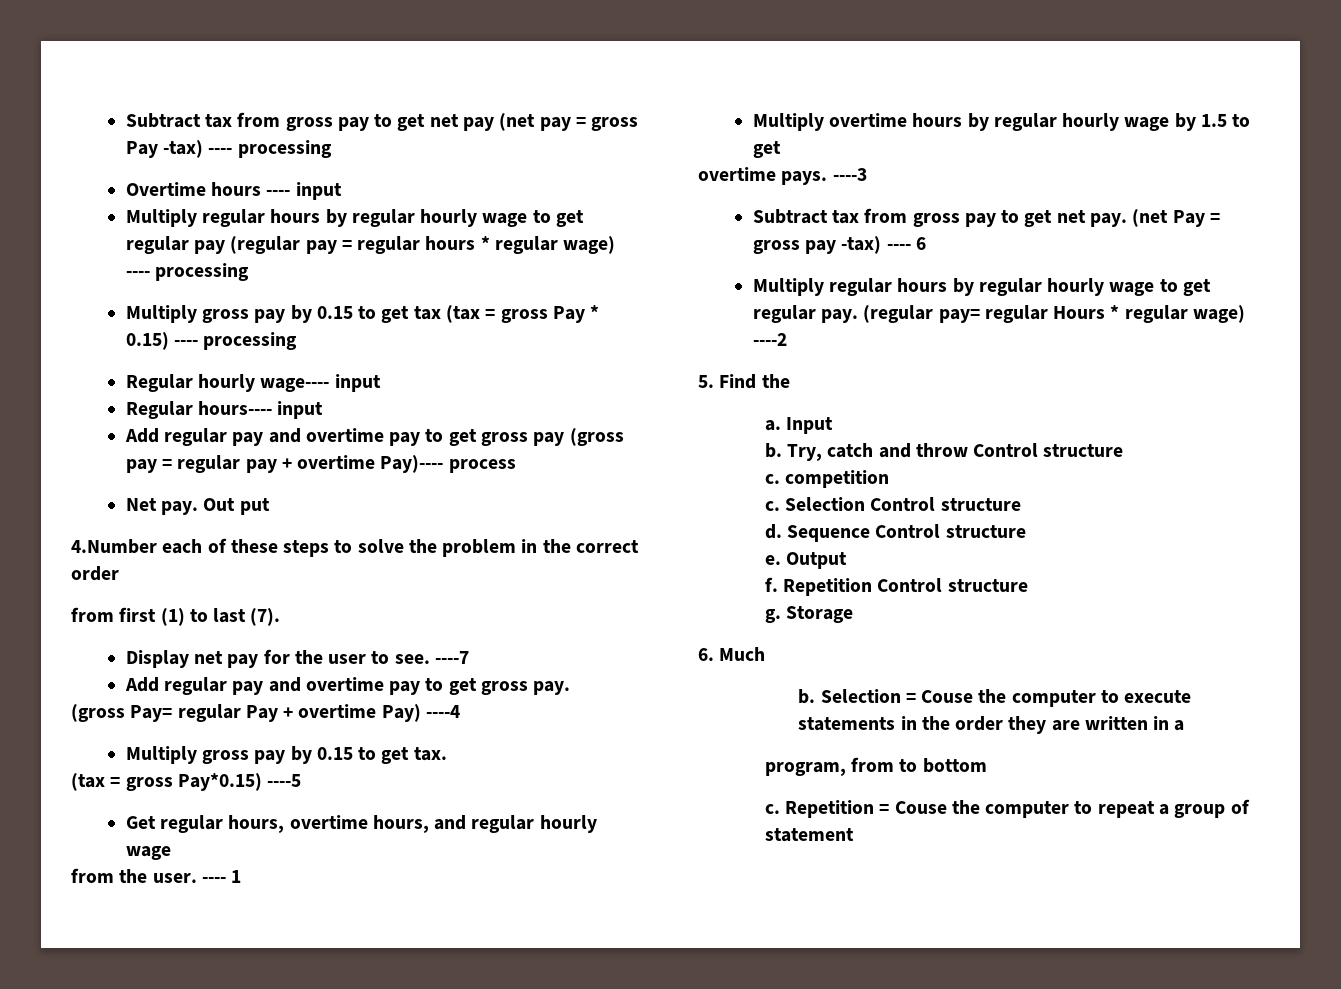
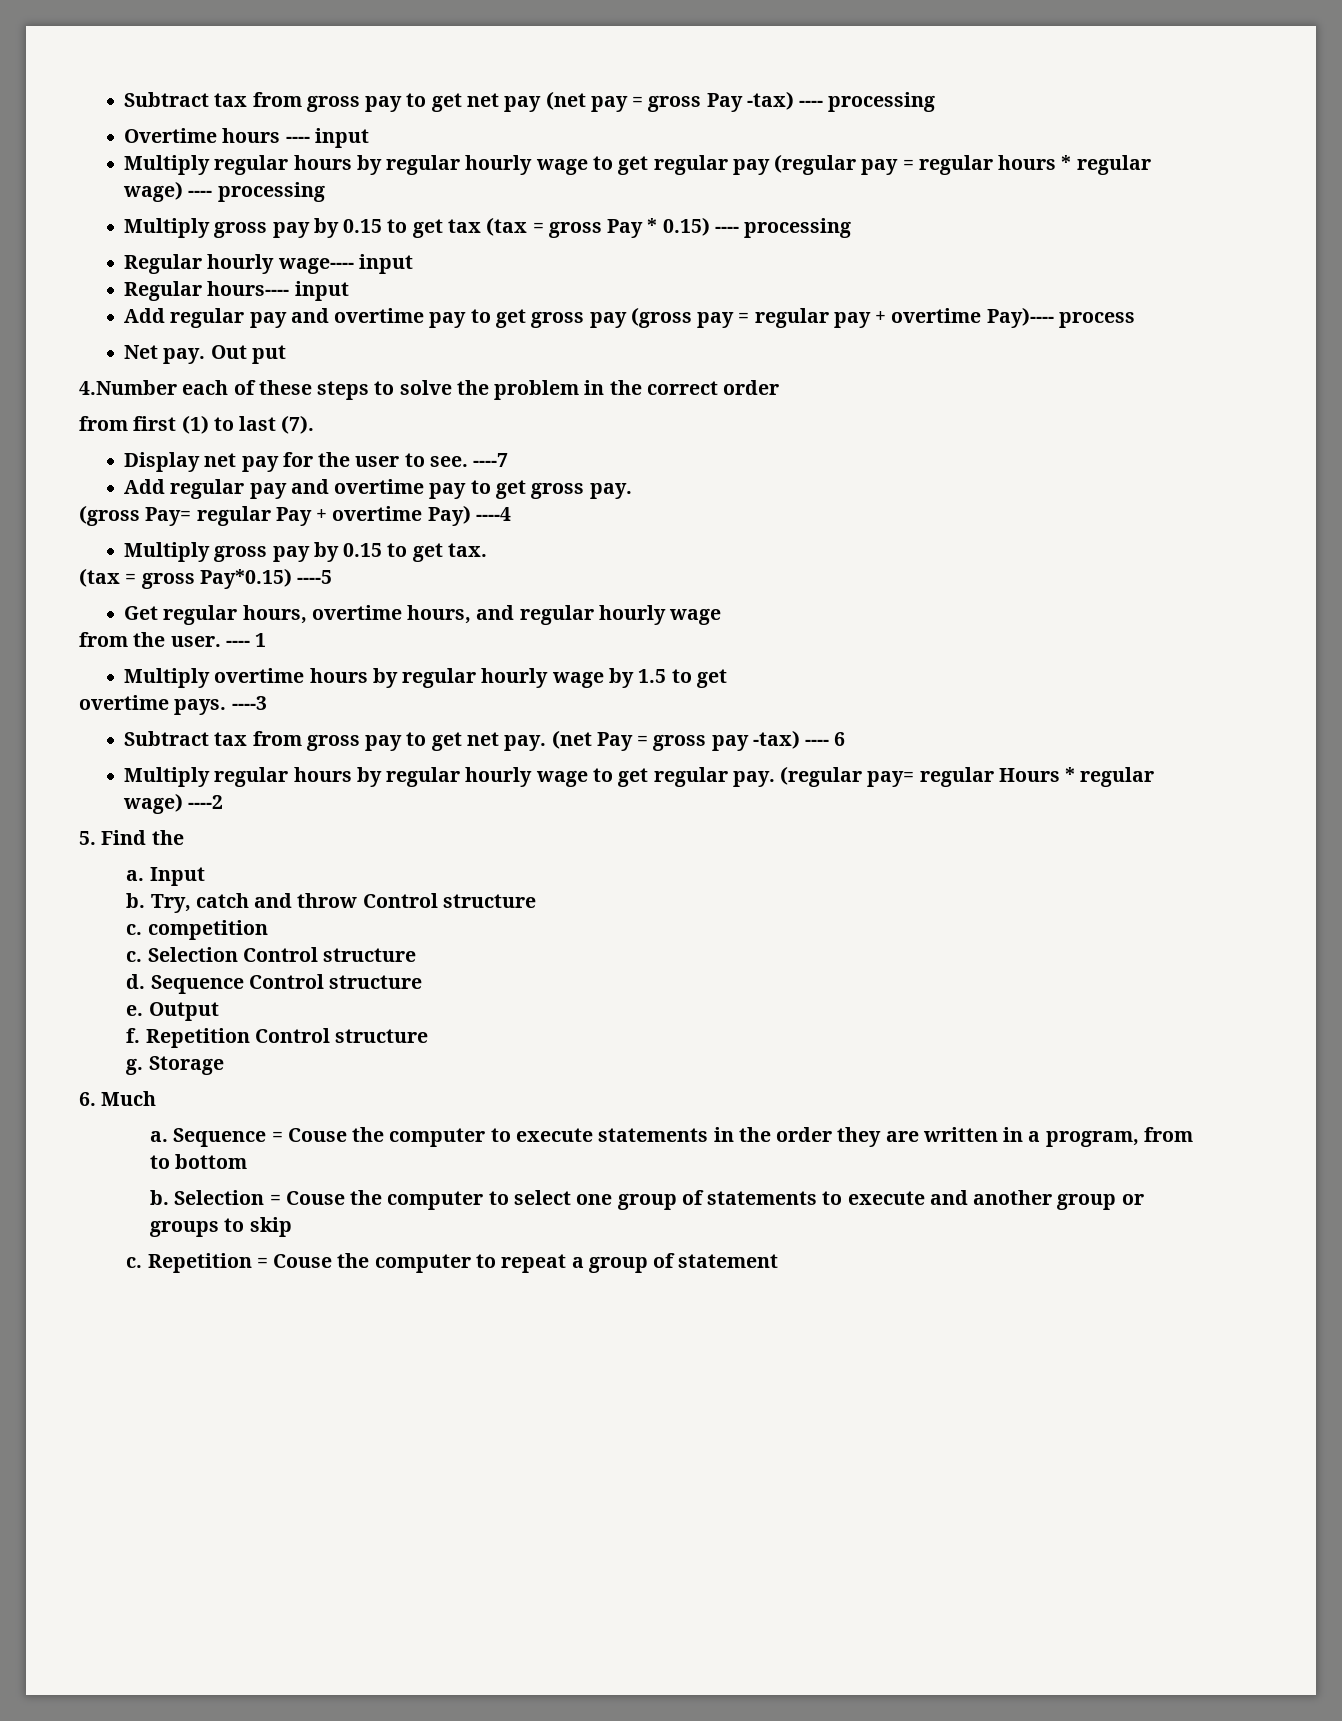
- b. Selection = Couse the computer to execute statements in the order they are written in a
- program, from to bottom
+ a. Sequence = Couse the computer to execute statements in the order they are written in a program, from to bottom
+ b. Selection = Couse the computer to select one group of statements to execute and another group or groups to skip

